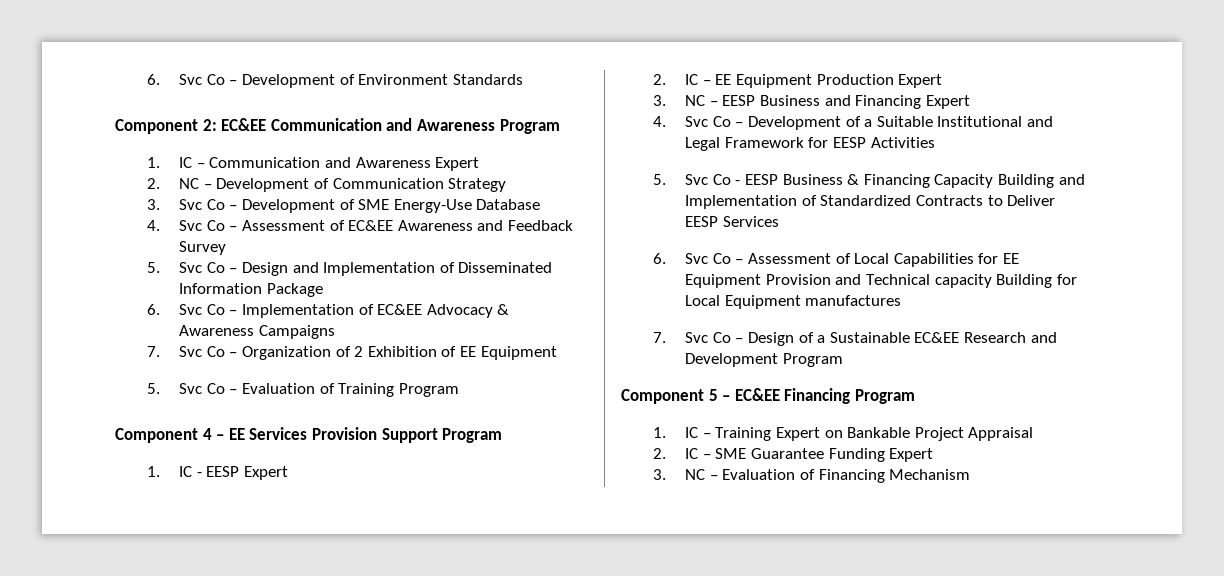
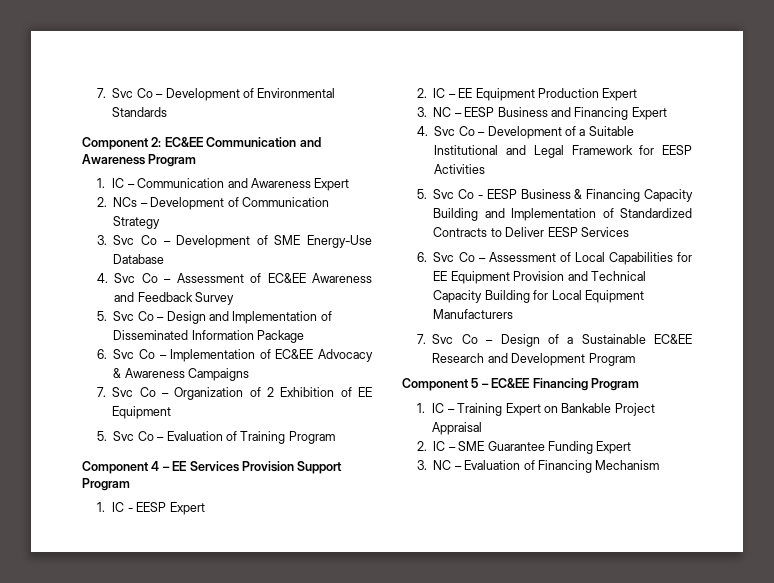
- 6. Svc Co – Development of Environment Standards
+ 7. Svc Co – Development of Environmental Standards
- 2. NC – Development of Communication Strategy
+ 2. NCs – Development of Communication Strategy
- 6. Svc Co – Assessment of Local Capabilities for EE Equipment Provision and Technical capacity Building for Local Equipment manufactures
+ 6. Svc Co – Assessment of Local Capabilities for EE Equipment Provision and Technical Capacity Building for Local Equipment Manufacturers

